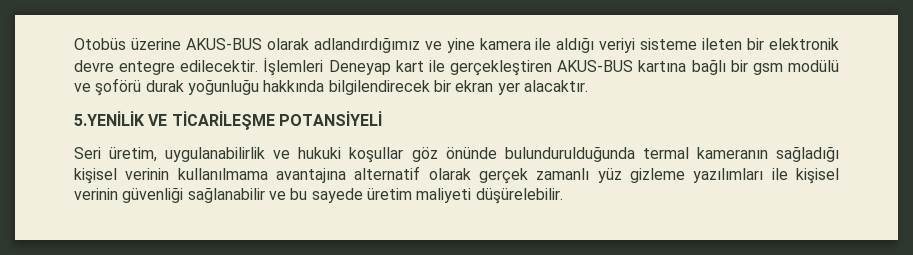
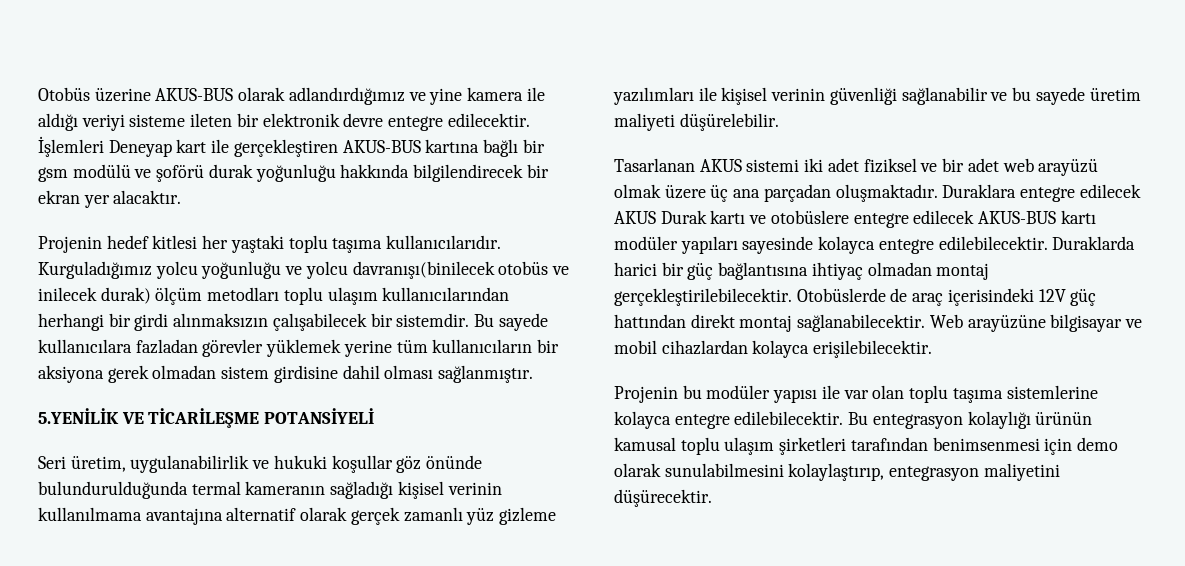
+ Projenin hedef kitlesi her yaştaki toplu taşıma kullanıcılarıdır. Kurguladığımız yolcu yoğunluğu ve yolcu davranışı(binilecek otobüs ve inilecek durak) ölçüm metodları toplu ulaşım kullanıcılarından herhangi bir girdi alınmaksızın çalışabilecek bir sistemdir. Bu sayede kullanıcılara fazladan görevler yüklemek yerine tüm kullanıcıların bir aksiyona gerek olmadan sistem girdisine dahil olması sağlanmıştır.
+ Tasarlanan AKUS sistemi iki adet fiziksel ve bir adet web arayüzü olmak üzere üç ana parçadan oluşmaktadır. Duraklara entegre edilecek AKUS Durak kartı ve otobüslere entegre edilecek AKUS-BUS kartı modüler yapıları sayesinde kolayca entegre edilebilecektir. Duraklarda harici bir güç bağlantısına ihtiyaç olmadan montaj gerçekleştirilebilecektir. Otobüslerde de araç içerisindeki 12V güç hattından direkt montaj sağlanabilecektir. Web arayüzüne bilgisayar ve mobil cihazlardan kolayca erişilebilecektir.
+ Projenin bu modüler yapısı ile var olan toplu taşıma sistemlerine kolayca entegre edilebilecektir. Bu entegrasyon kolaylığı ürünün kamusal toplu ulaşım şirketleri tarafından benimsenmesi için demo olarak sunulabilmesini kolaylaştırıp, entegrasyon maliyetini düşürecektir.

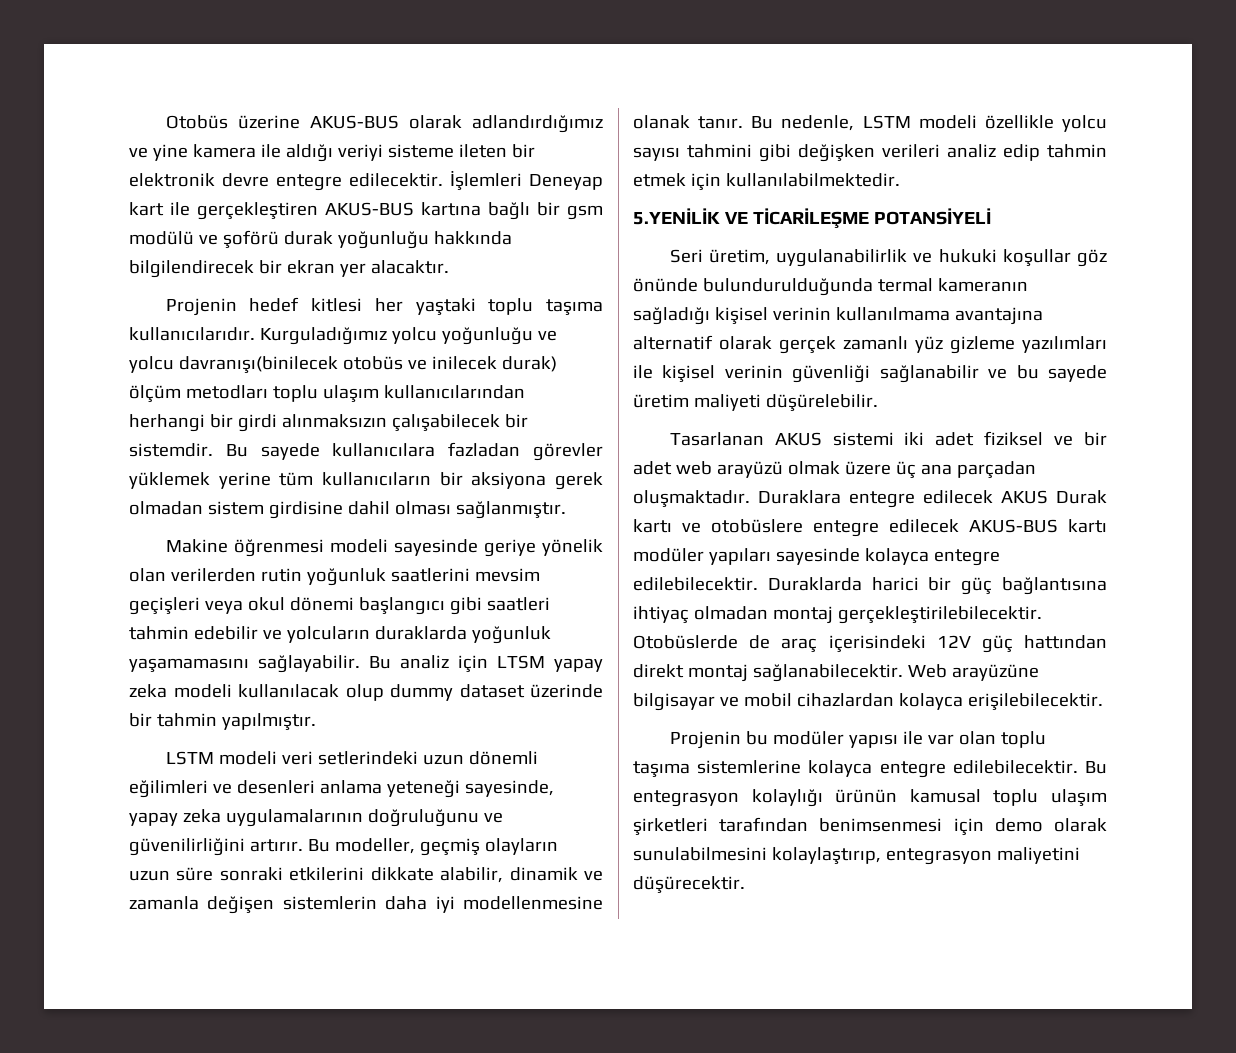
+ Makine öğrenmesi modeli sayesinde geriye yönelik olan verilerden rutin yoğunluk saatlerini mevsim geçişleri veya okul dönemi başlangıcı gibi saatleri tahmin edebilir ve yolcuların duraklarda yoğunluk yaşamamasını sağlayabilir. Bu analiz için LTSM yapay zeka modeli kullanılacak olup dummy dataset üzerinde bir tahmin yapılmıştır.
+ LSTM modeli veri setlerindeki uzun dönemli eğilimleri ve desenleri anlama yeteneği sayesinde, yapay zeka uygulamalarının doğruluğunu ve güvenilirliğini artırır. Bu modeller, geçmiş olayların uzun süre sonraki etkilerini dikkate alabilir, dinamik ve zamanla değişen sistemlerin daha iyi modellenmesine olanak tanır. Bu nedenle, LSTM modeli özellikle yolcu sayısı tahmini gibi değişken verileri analiz edip tahmin etmek için kullanılabilmektedir.

